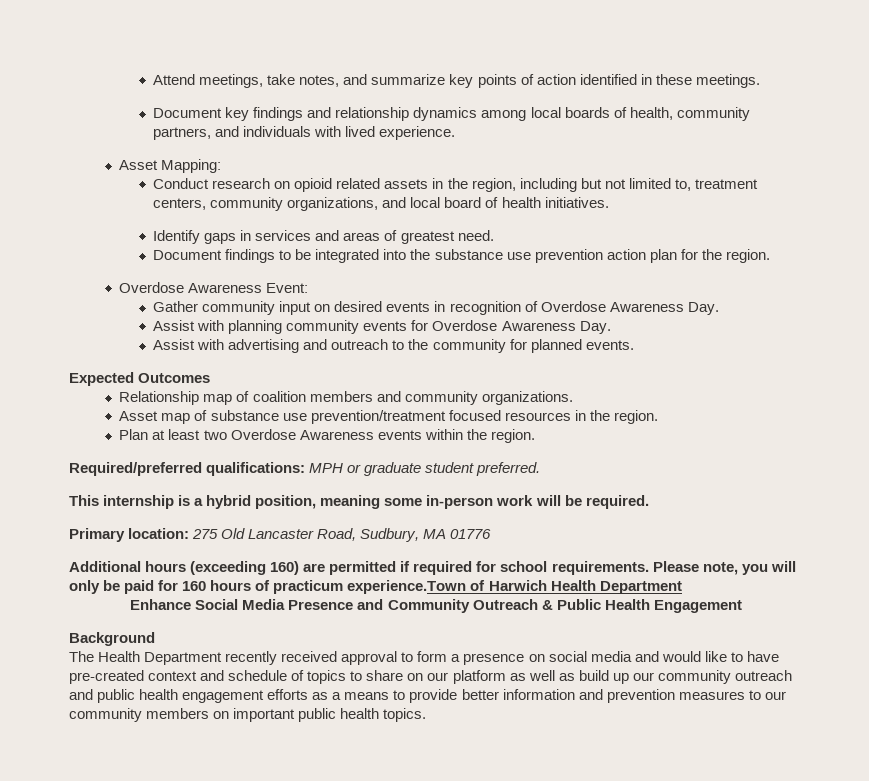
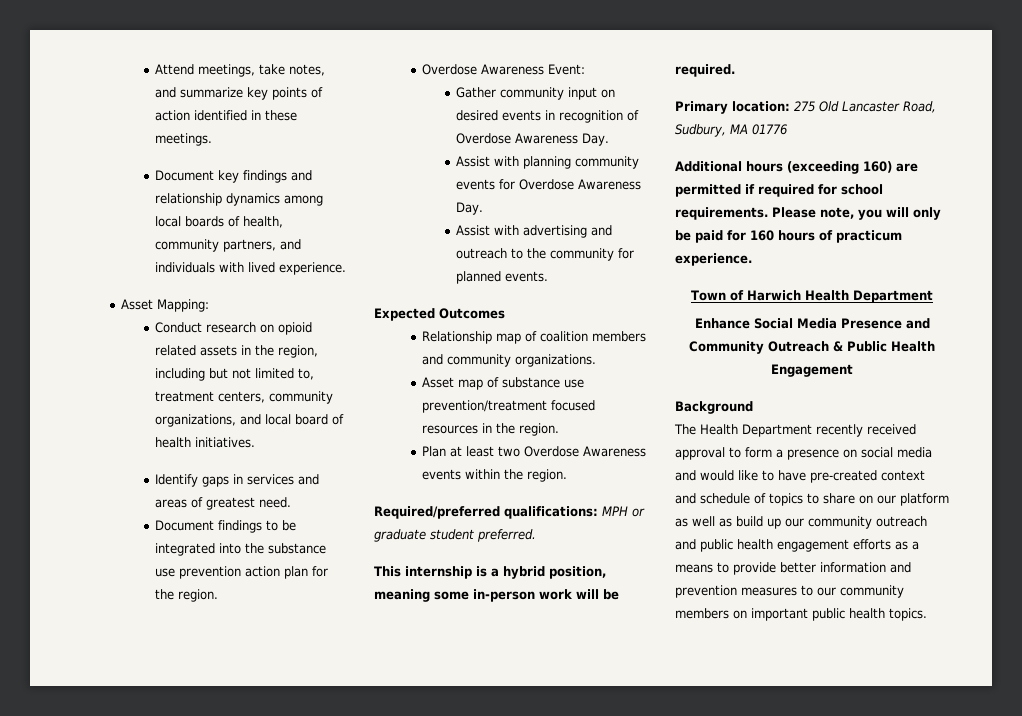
- Please note, you will only be paid for 160 hours of practicum experience.Town of Harwich Health Department
+ Please note, you will only be paid for 160 hours of practicum experience.
+ Town of Harwich Health Department

